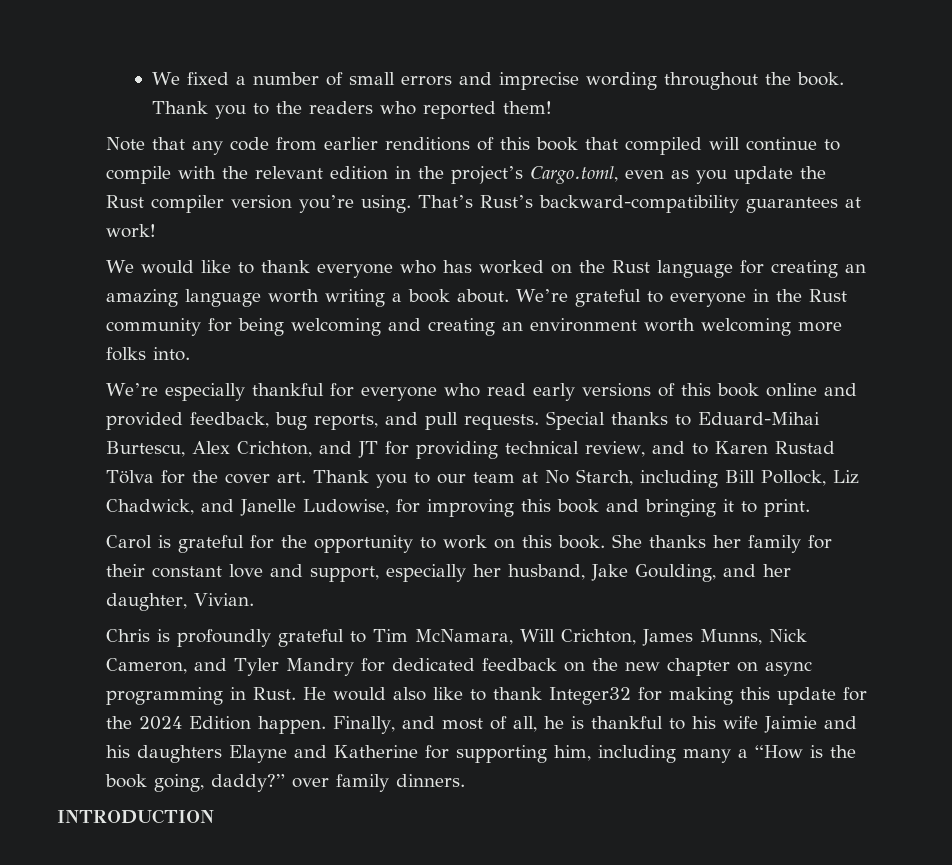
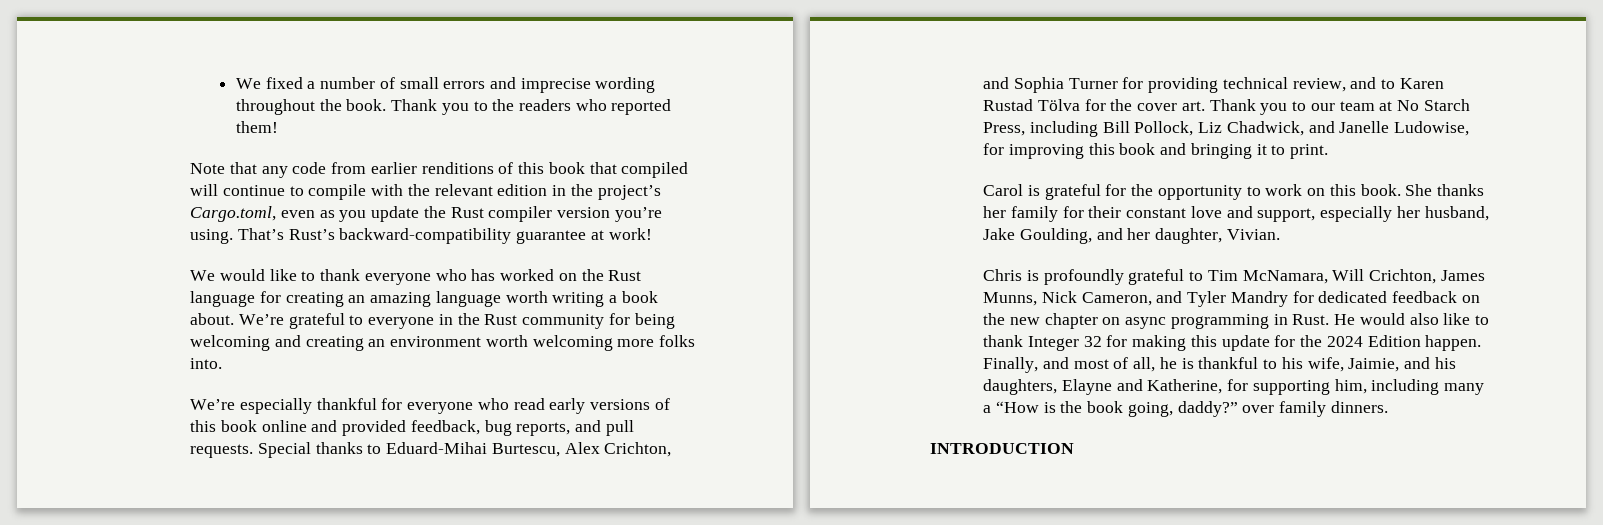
- That’s Rust’s backward-compatibility guarantees at work!
+ That’s Rust’s backward-compatibility guarantee at work!
- Special thanks to Eduard-Mihai Burtescu, Alex Crichton, and JT for providing technical review, and to Karen Rustad Tölva for the cover art. Thank you to our team at No Starch, including Bill Pollock, Liz Chadwick, and Janelle Ludowise, for improving this book and bringing it to print.
+ Special thanks to Eduard-Mihai Burtescu, Alex Crichton, and Sophia Turner for providing technical review, and to Karen Rustad Tölva for the cover art. Thank you to our team at No Starch Press, including Bill Pollock, Liz Chadwick, and Janelle Ludowise, for improving this book and bringing it to print.
- He would also like to thank Integer32 for making this update for the 2024 Edition happen.
+ He would also like to thank Integer 32 for making this update for the 2024 Edition happen.
- Finally, and most of all, he is thankful to his wife Jaimie and his daughters Elayne and Katherine for supporting him, including many a “How is the book going, daddy?” over family dinners.
+ Finally, and most of all, he is thankful to his wife, Jaimie, and his daughters, Elayne and Katherine, for supporting him, including many a “How is the book going, daddy?” over family dinners.

